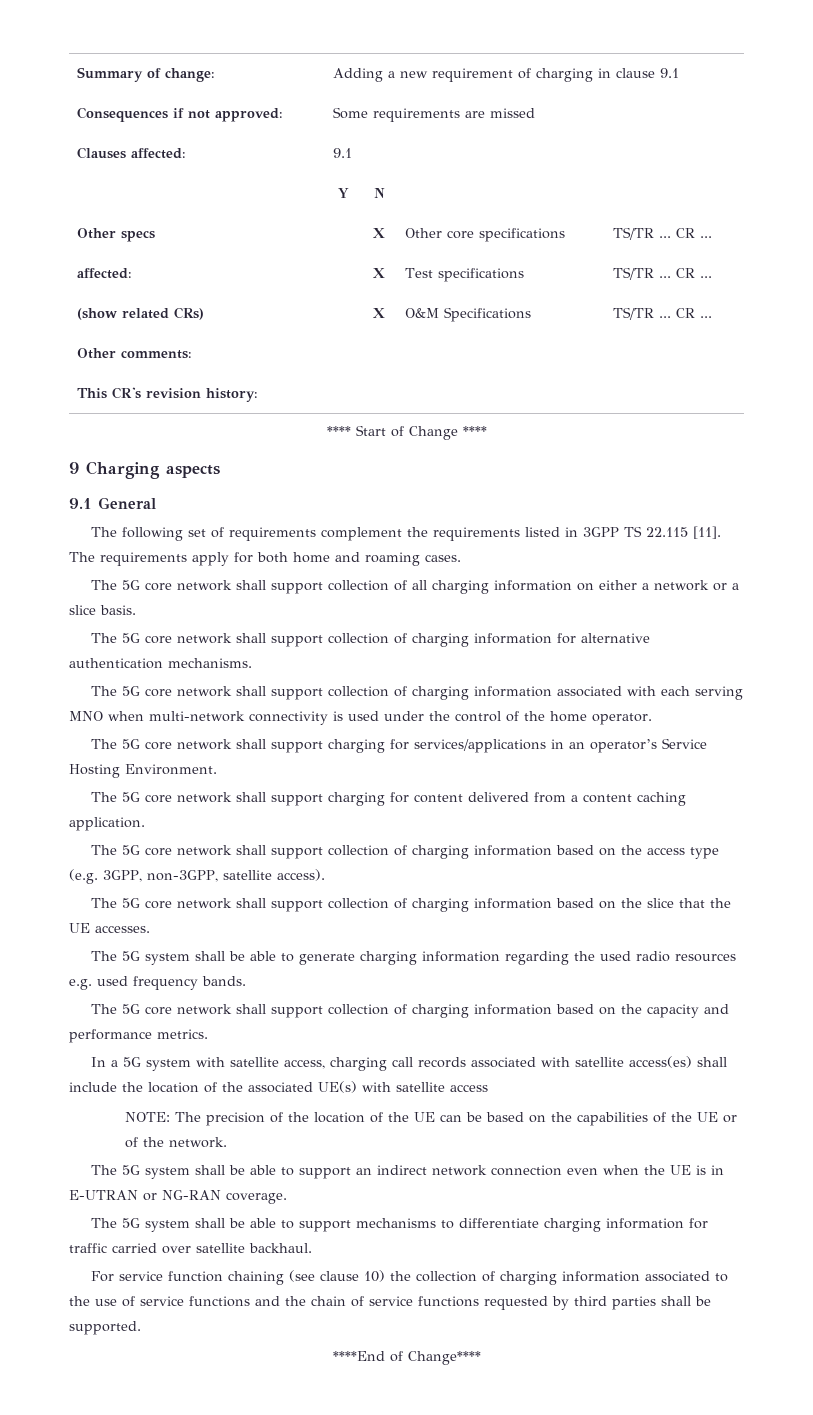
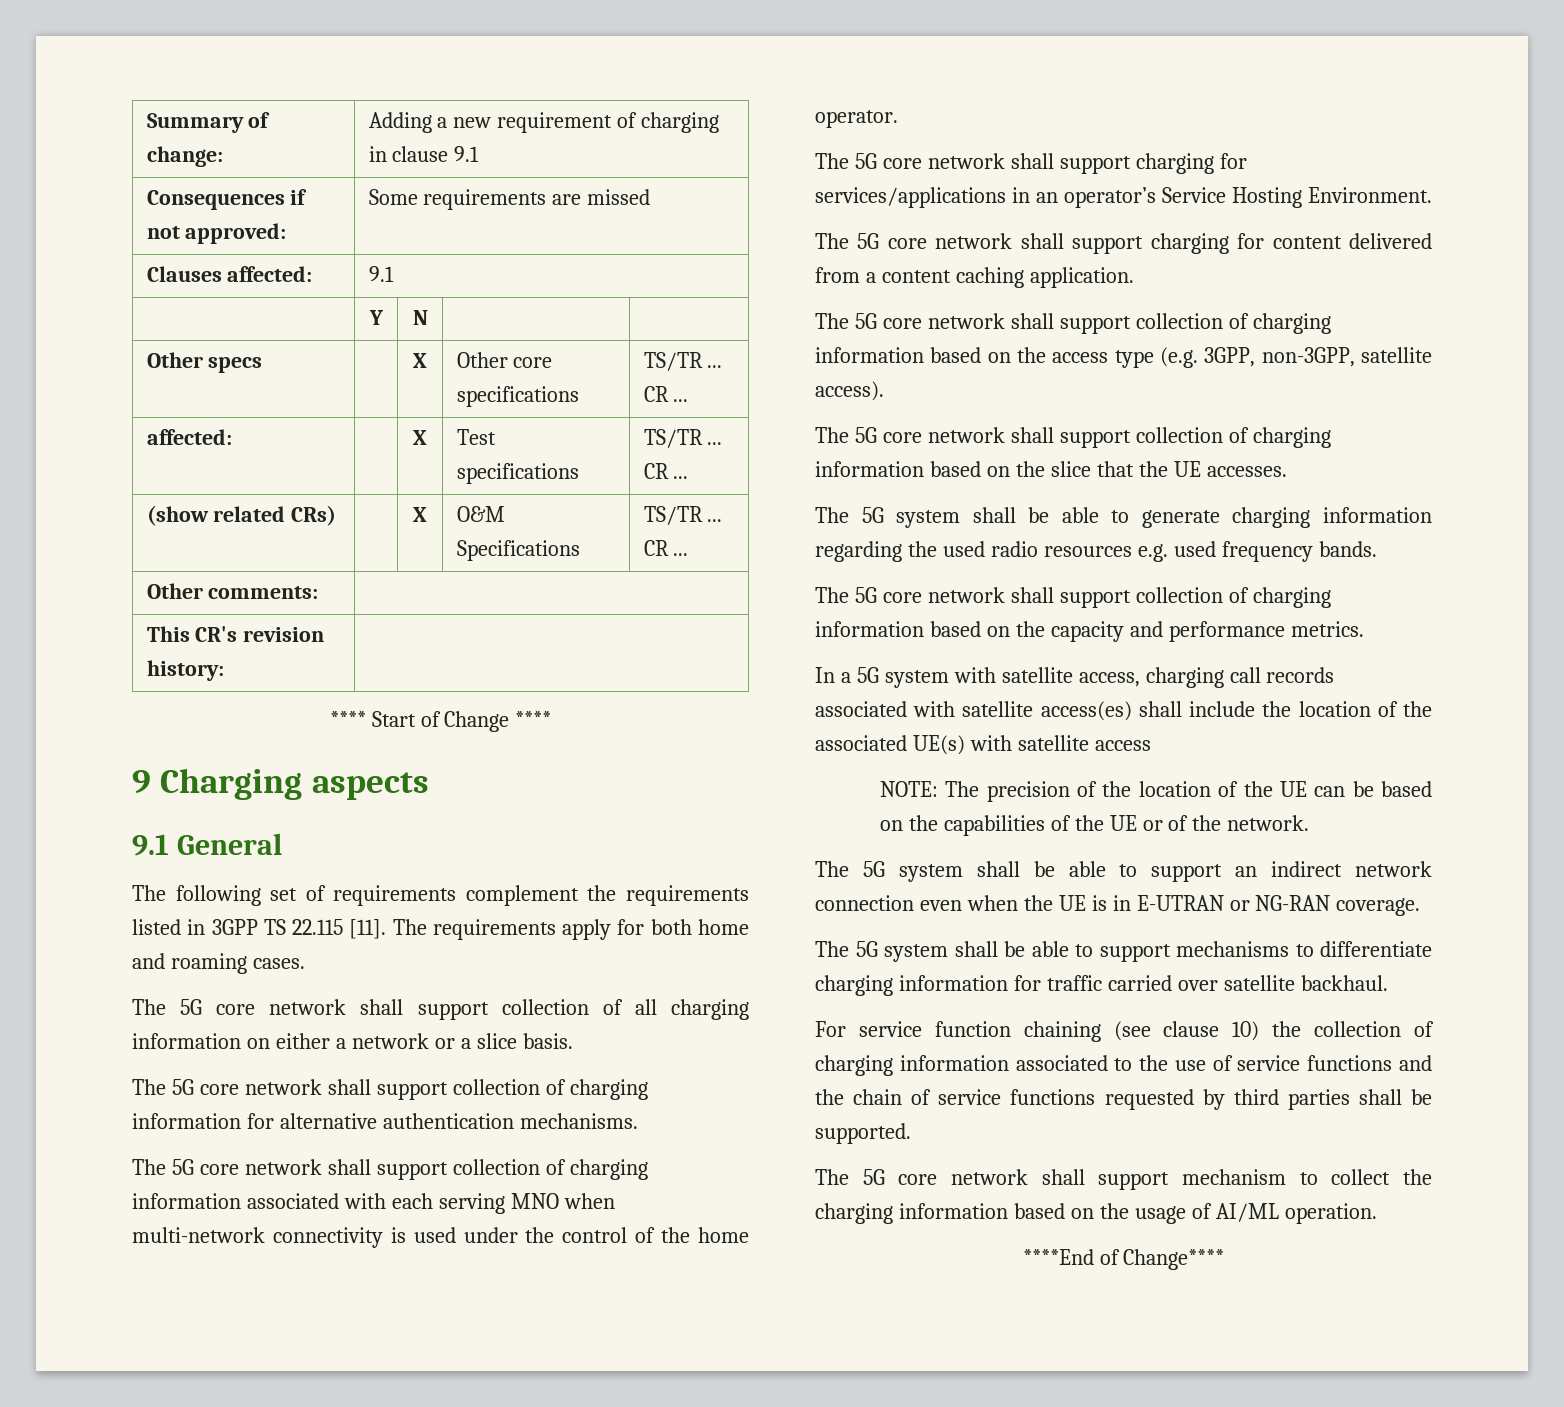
+ The 5G core network shall support mechanism to collect the charging information based on the usage of AI/ML operation.

